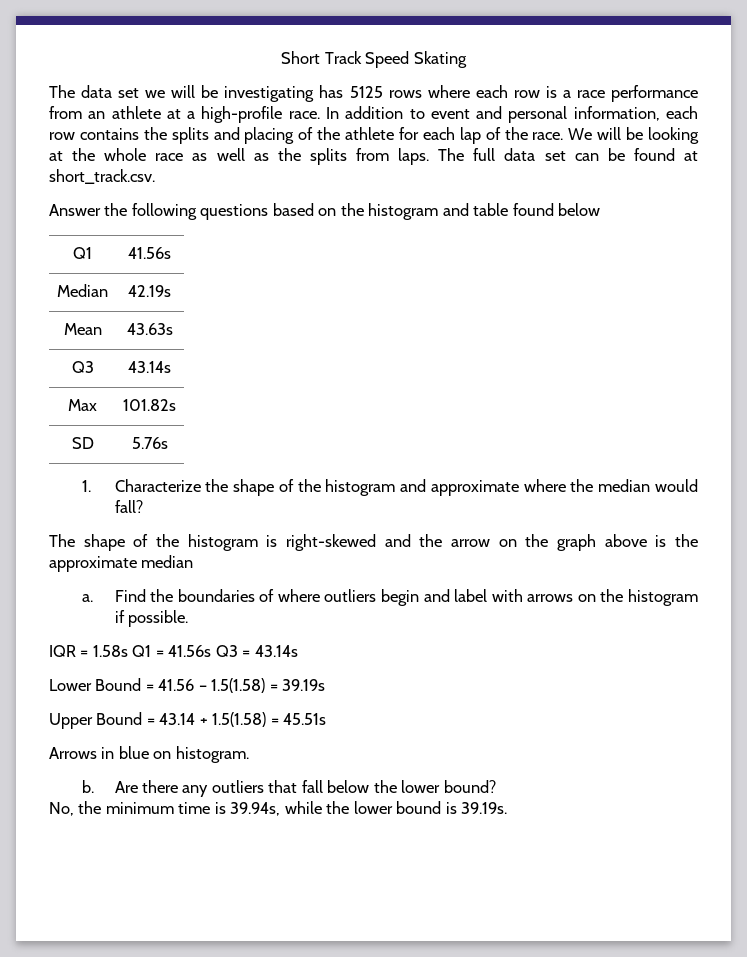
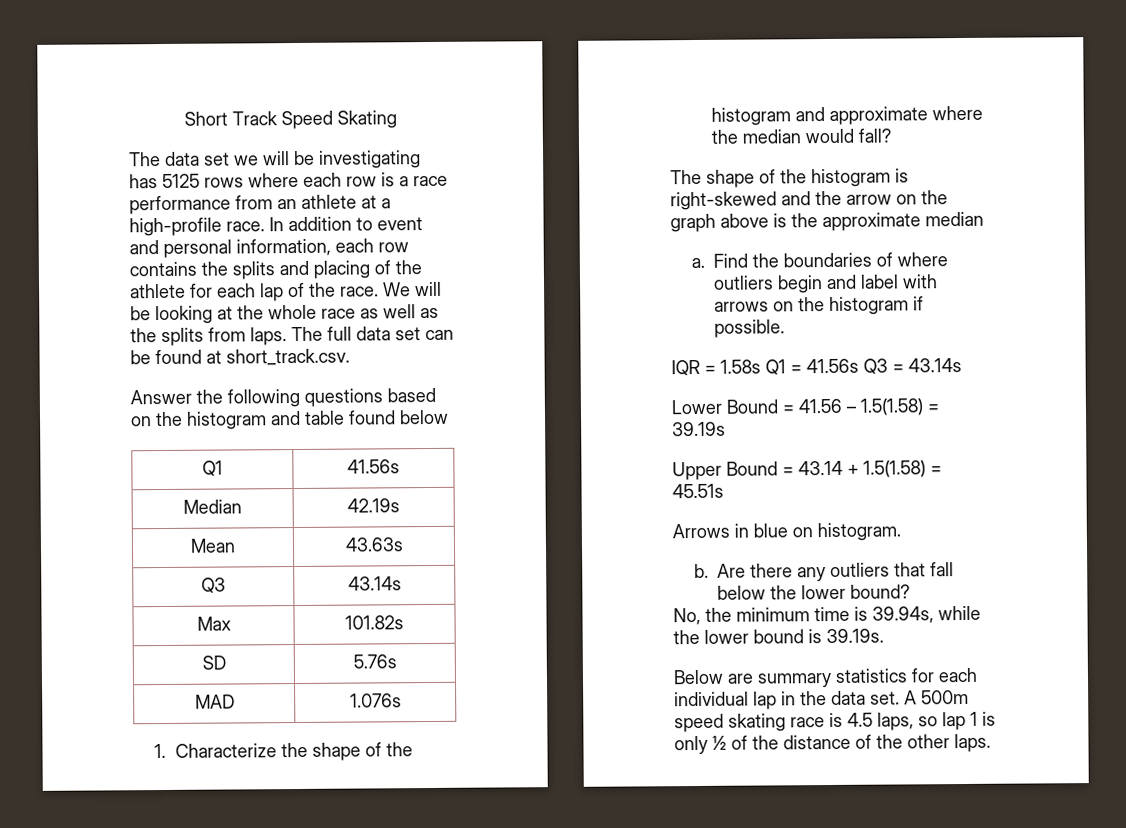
+ MAD | 1.076s
+ Below are summary statistics for each individual lap in the data set. A 500m speed skating race is 4.5 laps, so lap 1 is only ½ of the distance of the other laps.

